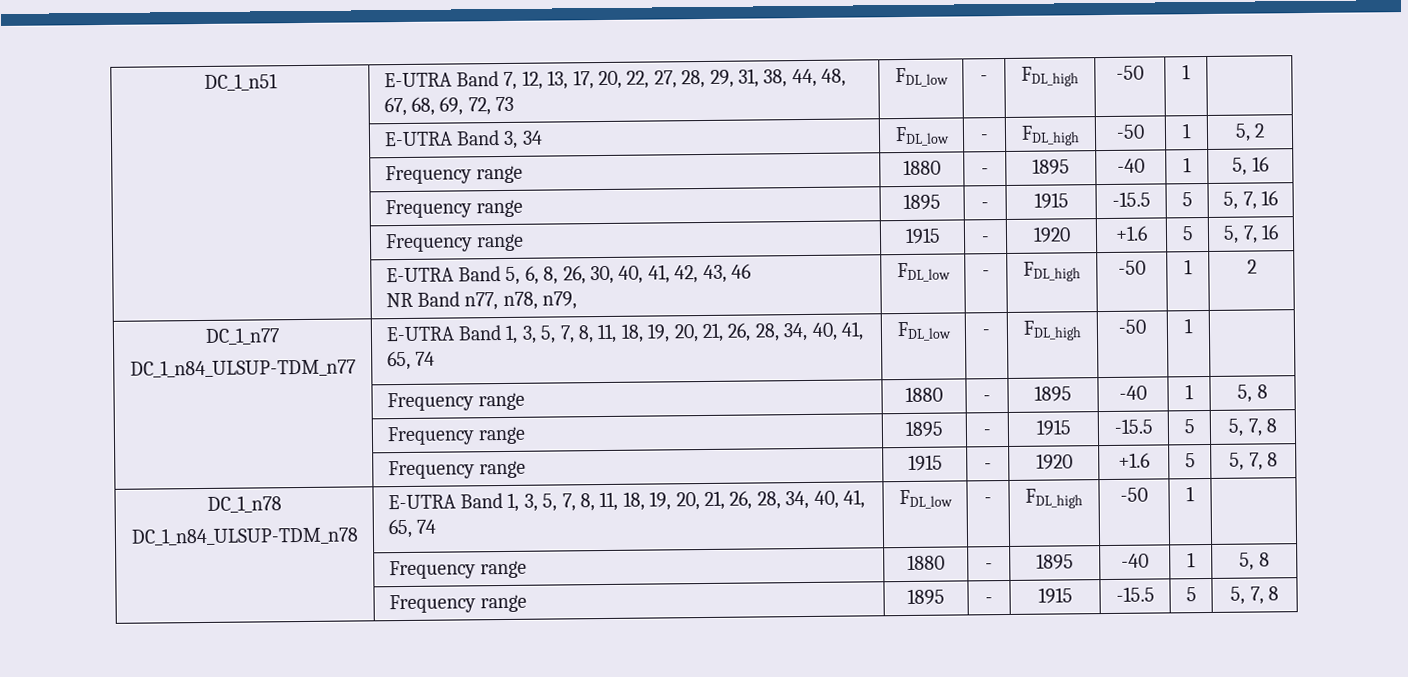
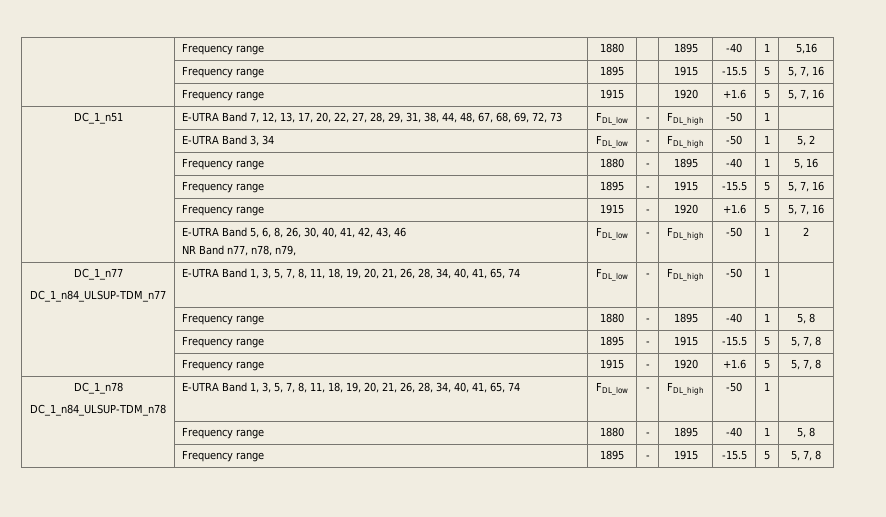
+ | Frequency range | 1880 | | 1895 | -40 | 1 | 5,16
+ | Frequency range | 1895 | | 1915 | -15.5 | 5 | 5, 7, 16
+ | Frequency range | 1915 | | 1920 | +1.6 | 5 | 5, 7, 16

